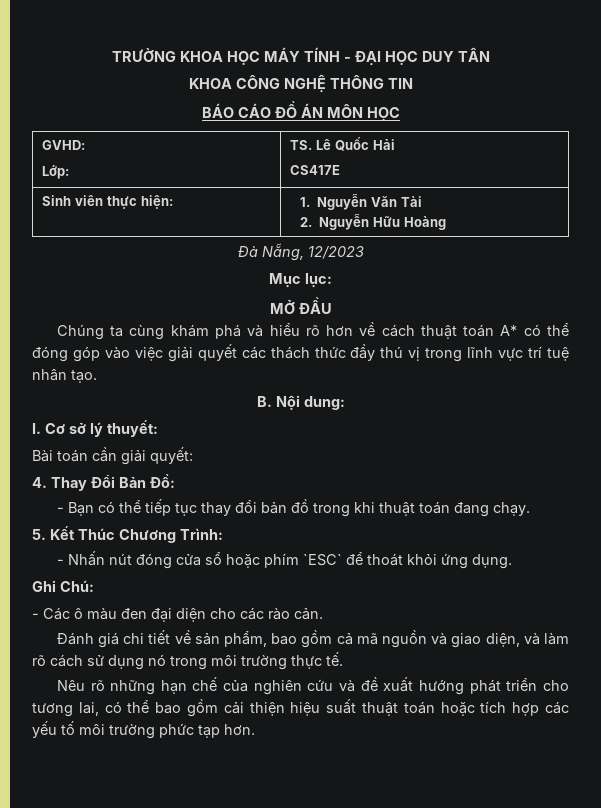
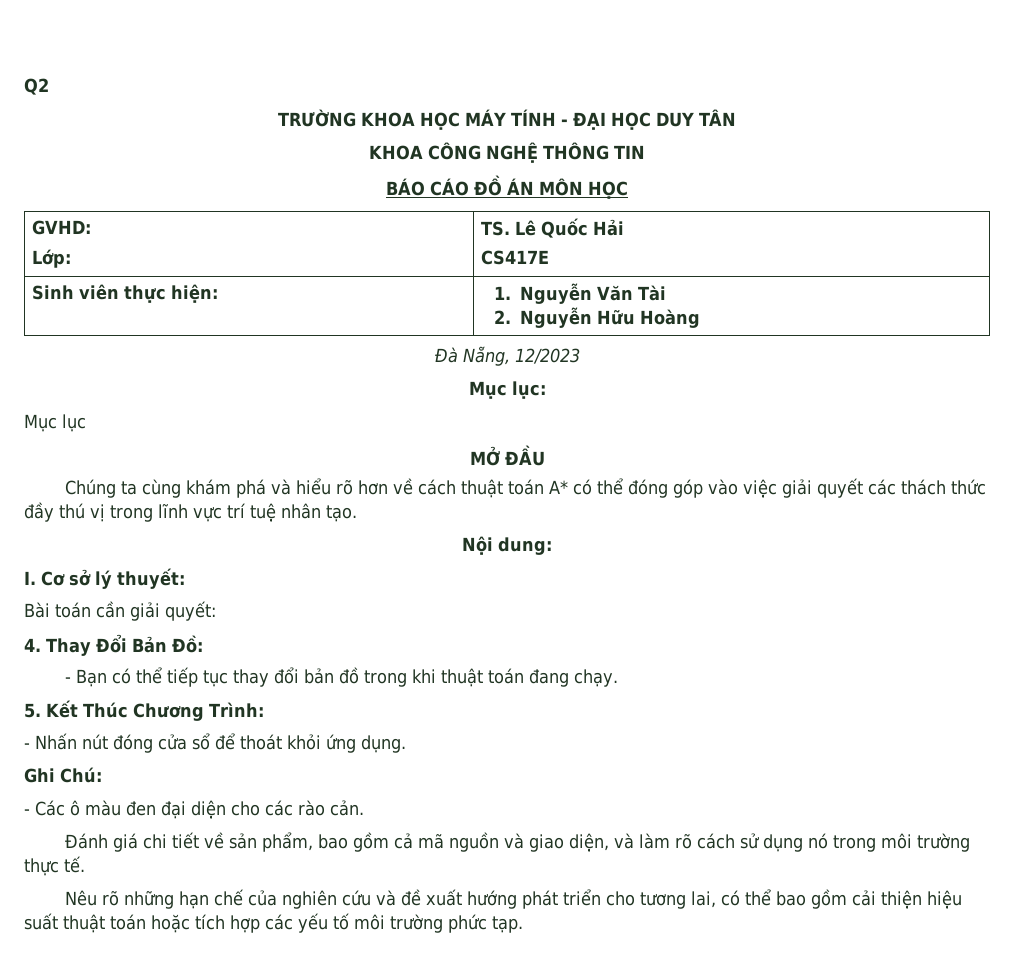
+ Q2
+ Mục lục
- B. Nội dung:
+ Nội dung:
- - Nhấn nút đóng cửa sổ hoặc phím `ESC` để thoát khỏi ứng dụng.
+ - Nhấn nút đóng cửa sổ để thoát khỏi ứng dụng.
- Nêu rõ những hạn chế của nghiên cứu và đề xuất hướng phát triển cho tương lai, có thể bao gồm cải thiện hiệu suất thuật toán hoặc tích hợp các yếu tố môi trường phức tạp hơn.
+ Nêu rõ những hạn chế của nghiên cứu và đề xuất hướng phát triển cho tương lai, có thể bao gồm cải thiện hiệu suất thuật toán hoặc tích hợp các yếu tố môi trường phức tạp.

